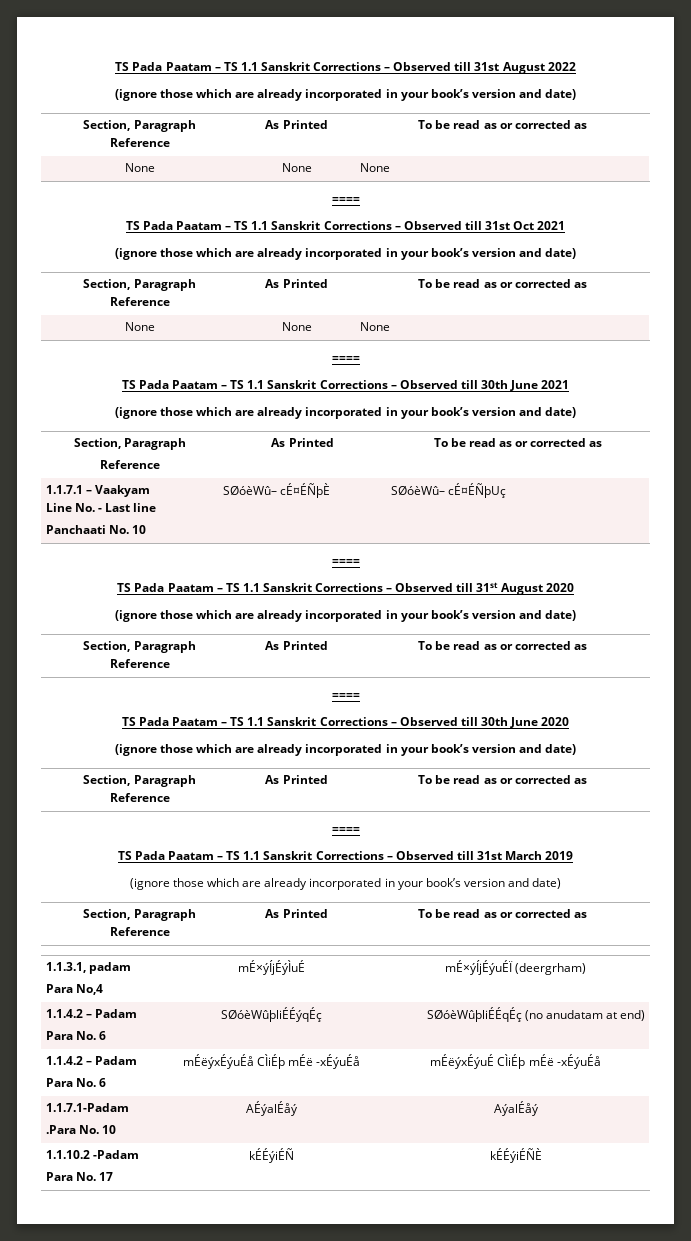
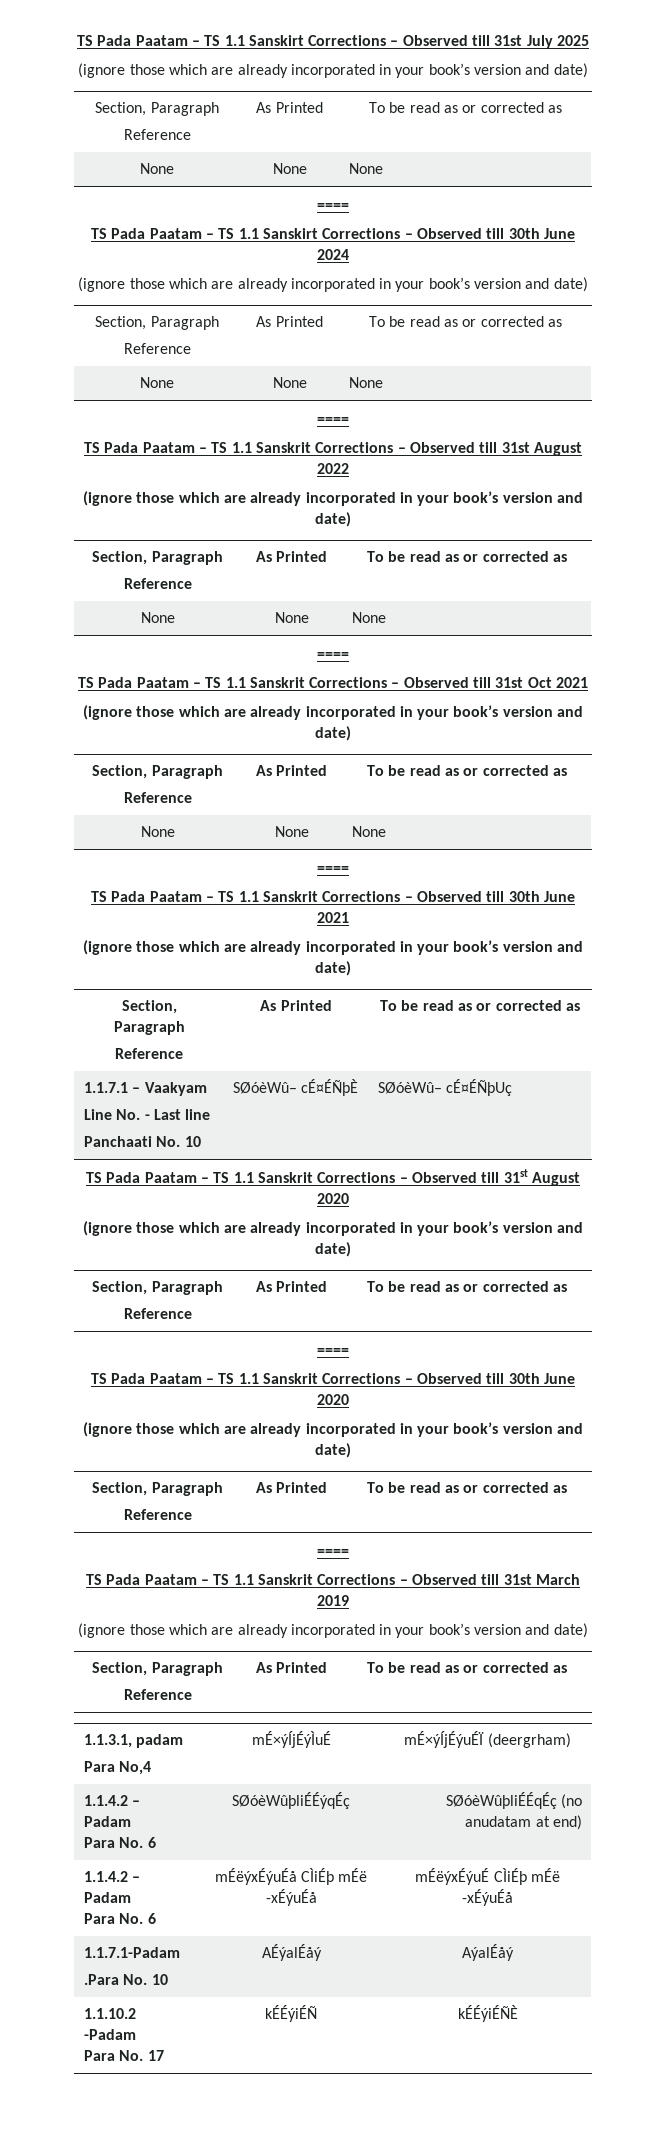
+ TS Pada Paatam – TS 1.1 Sanskirt Corrections – Observed till 31st July 2025
+ (ignore those which are already incorporated in your book’s version and date)
+ Section, Paragraph
+ Reference | As Printed | To be read as or corrected as
+ None | None | None
+ ====
+ TS Pada Paatam – TS 1.1 Sanskirt Corrections – Observed till 30th June 2024
+ (ignore those which are already incorporated in your book’s version and date)
+ Section, Paragraph
+ Reference | As Printed | To be read as or corrected as
+ None | None | None
+ ====
  1.1.7.1 – Vaakyam
  Line No. - Last line
  Panchaati No. 10 | SØóèWû– cÉ¤ÉÑþÈ | SØóèWû– cÉ¤ÉÑþUç
- ====

